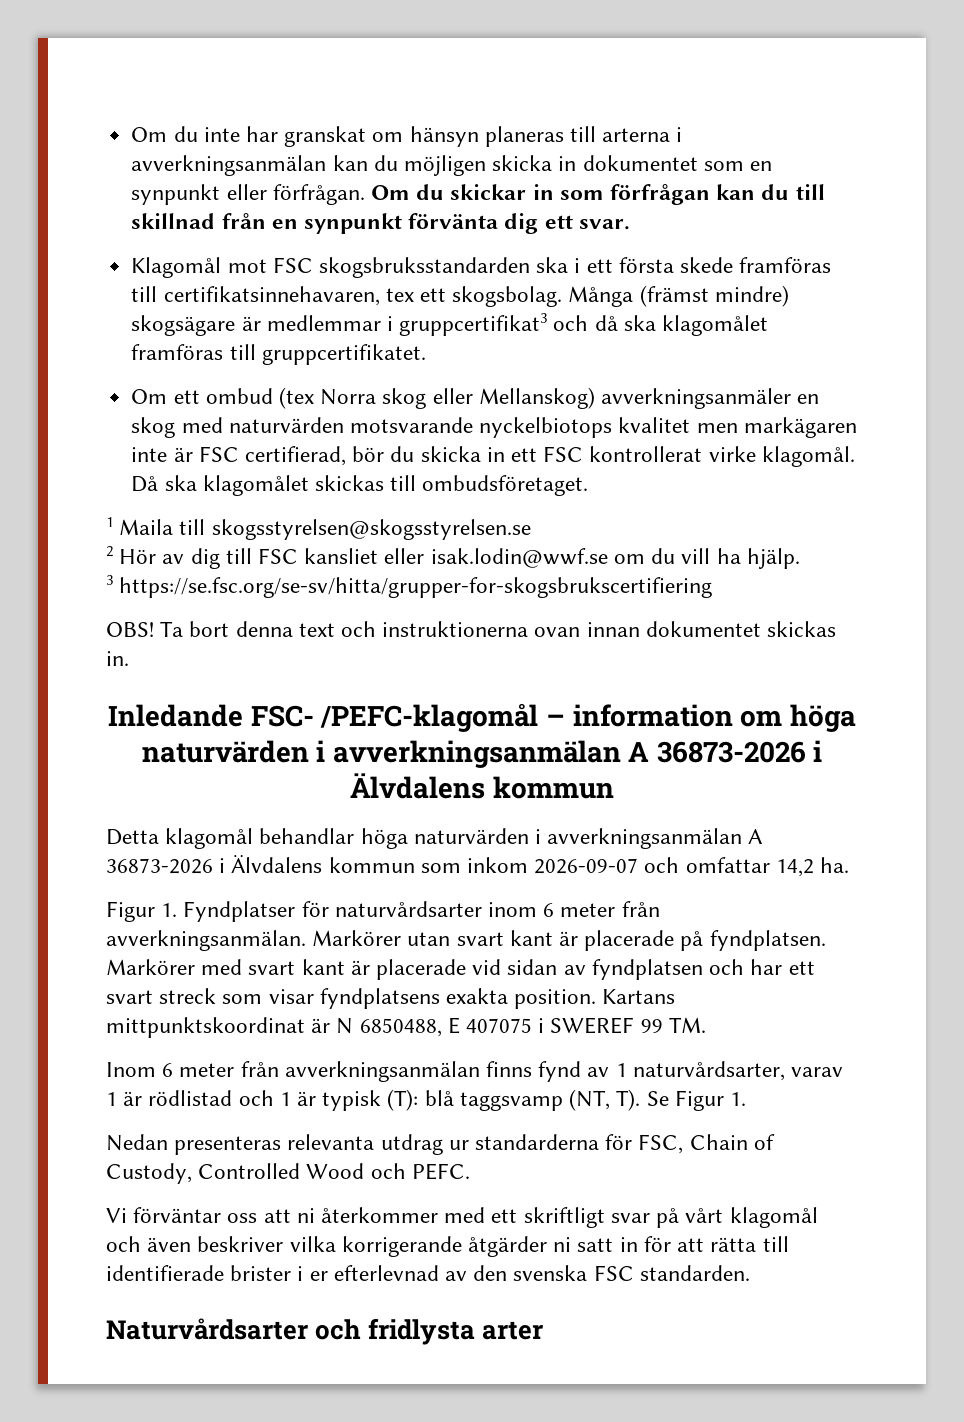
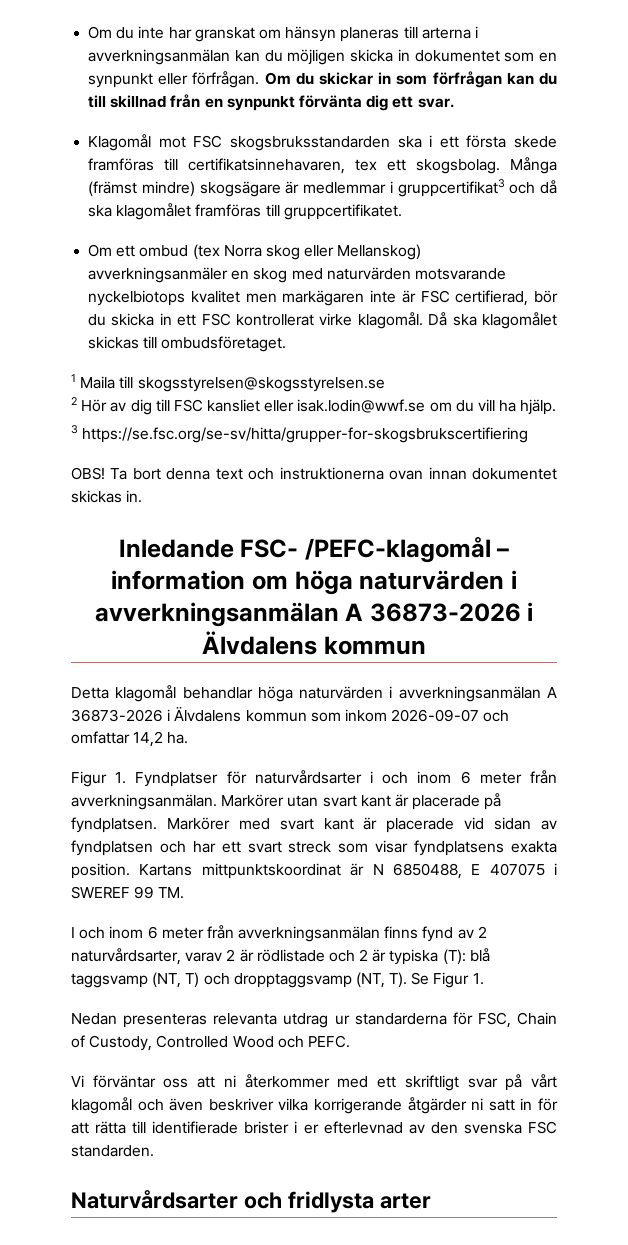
- Figur 1. Fyndplatser för naturvårdsarter inom 6 meter från avverkningsanmälan.
+ Figur 1. Fyndplatser för naturvårdsarter i och inom 6 meter från avverkningsanmälan.
- Inom 6 meter från avverkningsanmälan finns fynd av 1 naturvårdsarter, varav 1 är rödlistad och 1 är typisk (T): blå taggsvamp (NT, T). Se Figur 1.
+ I och inom 6 meter från avverkningsanmälan finns fynd av 2 naturvårdsarter, varav 2 är rödlistade och 2 är typiska (T): blå taggsvamp (NT, T) och dropptaggsvamp (NT, T). Se Figur 1.

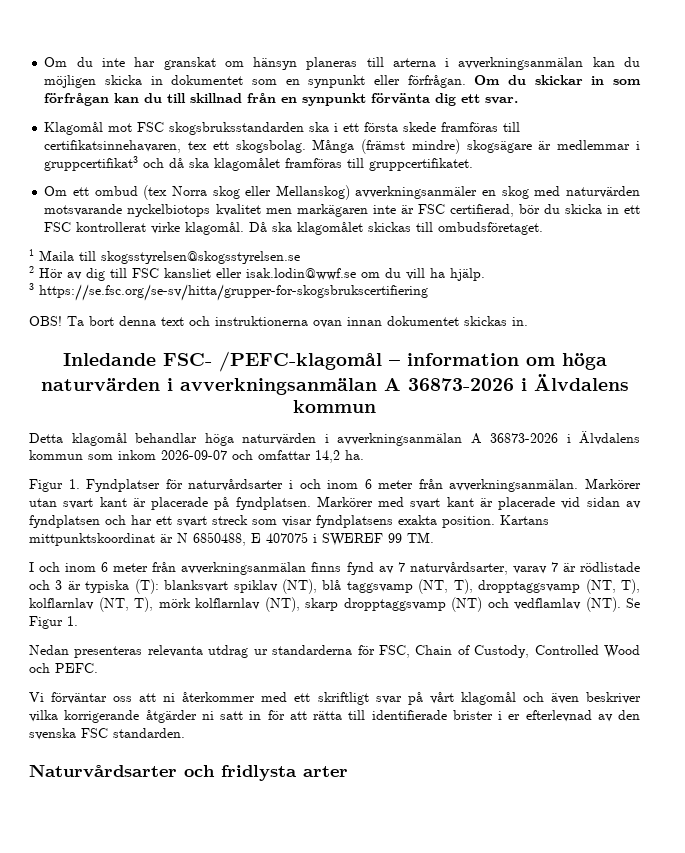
- I och inom 6 meter från avverkningsanmälan finns fynd av 2 naturvårdsarter, varav 2 är rödlistade och 2 är typiska (T): blå taggsvamp (NT, T) och dropptaggsvamp (NT, T). Se Figur 1.
+ I och inom 6 meter från avverkningsanmälan finns fynd av 7 naturvårdsarter, varav 7 är rödlistade och 3 är typiska (T): blanksvart spiklav (NT), blå taggsvamp (NT, T), dropptaggsvamp (NT, T), kolflarnlav (NT, T), mörk kolflarnlav (NT), skarp dropptaggsvamp (NT) och vedflamlav (NT). Se Figur 1.

